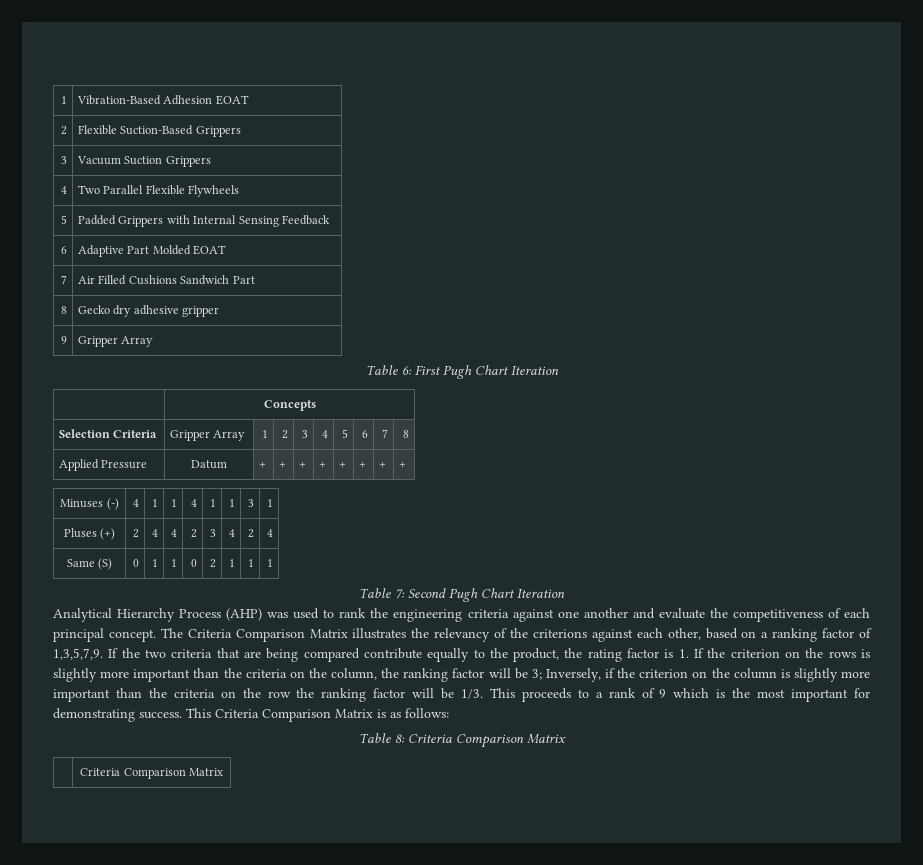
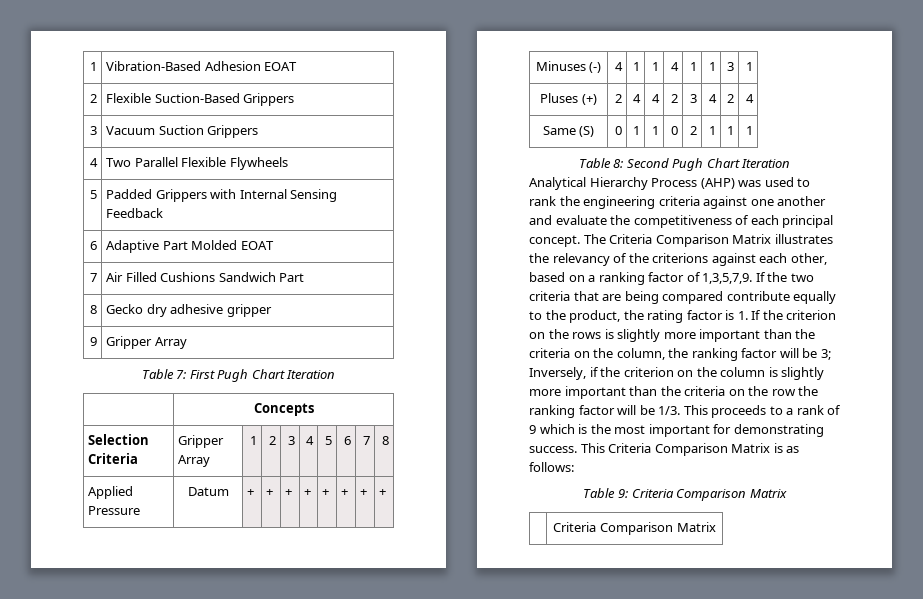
- Table 6: First Pugh Chart Iteration
+ Table 7: First Pugh Chart Iteration
- Table 7: Second Pugh Chart Iteration
+ Table 8: Second Pugh Chart Iteration
- Table 8: Criteria Comparison Matrix
+ Table 9: Criteria Comparison Matrix

